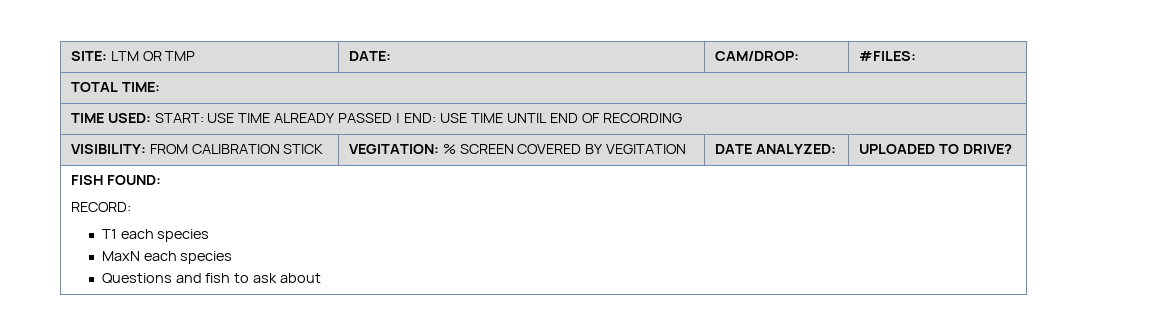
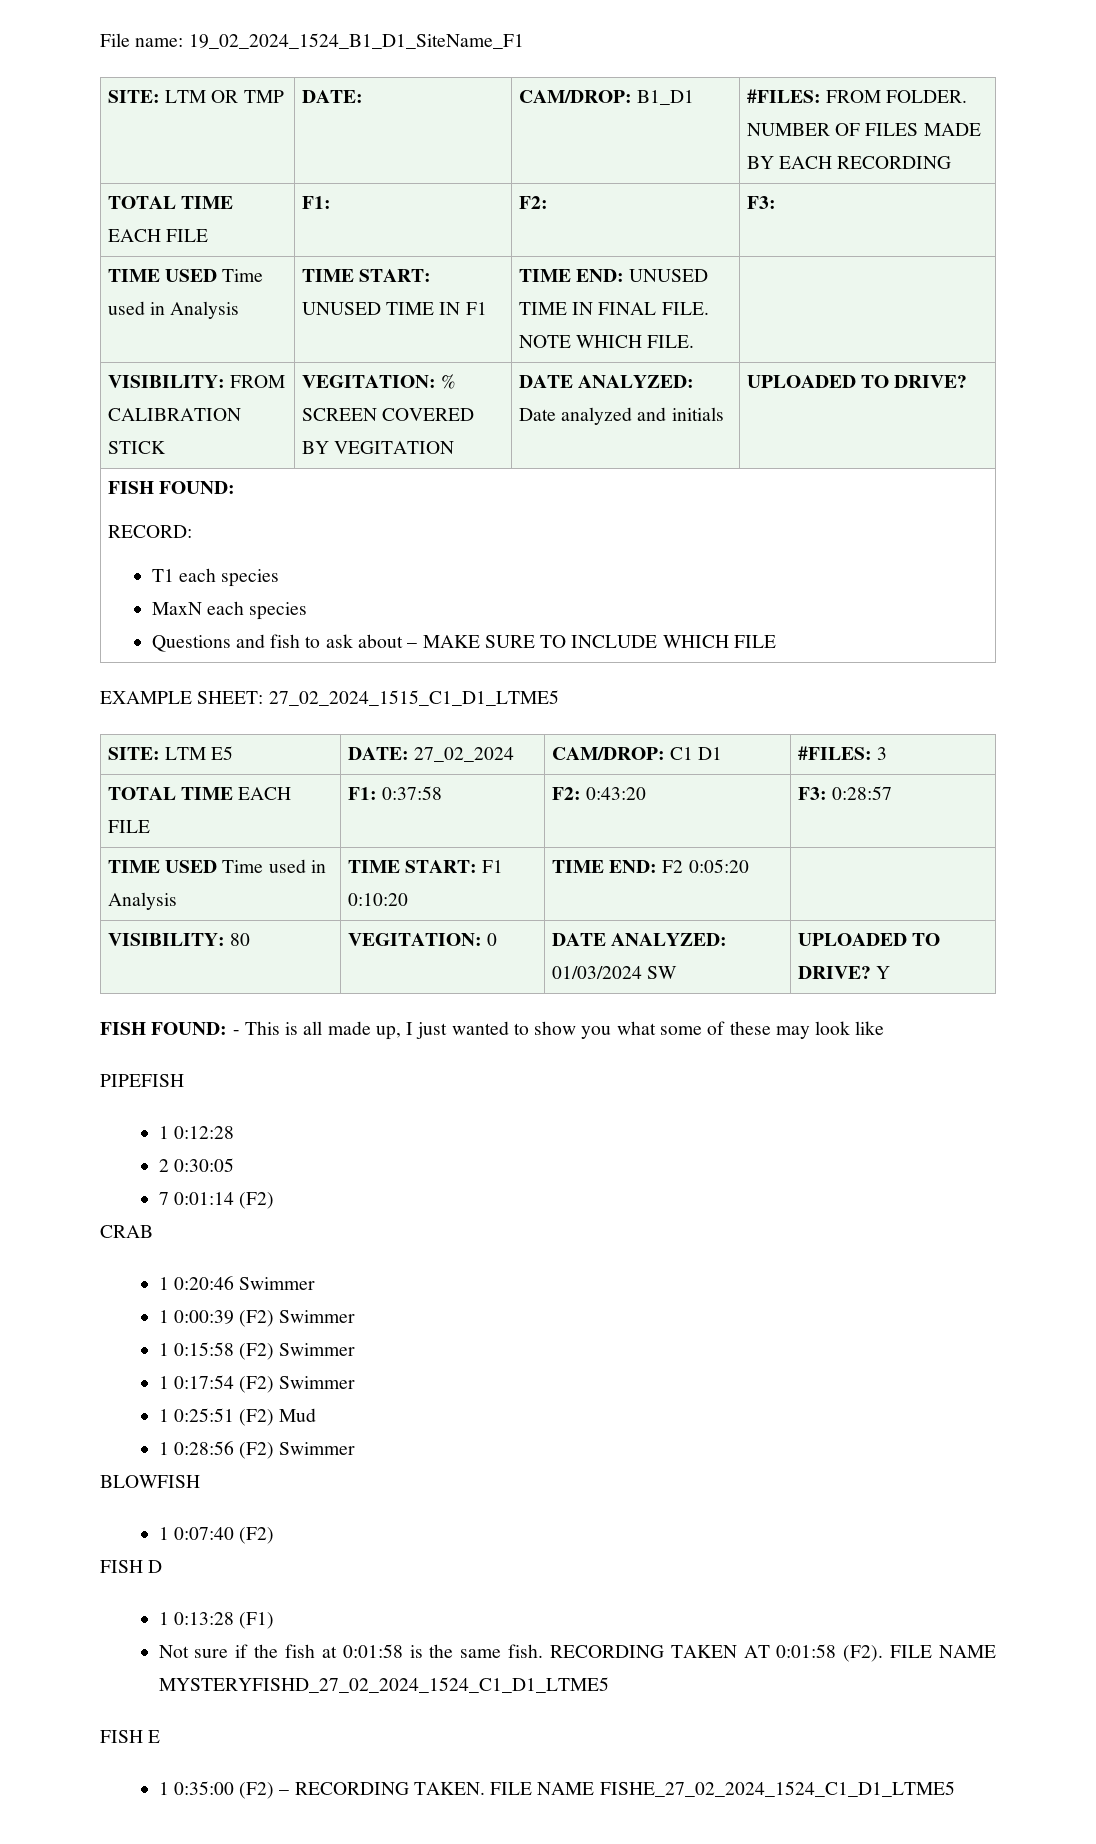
+ File name: 19_02_2024_1524_B1_D1_SiteName_F1
- SITE: LTM OR TMP | DATE: | CAM/DROP: | #FILES:
- TOTAL TIME:
- TIME USED: START: USE TIME ALREADY PASSED | END: USE TIME UNTIL END OF RECORDING
+ SITE: LTM OR TMP | DATE: | CAM/DROP: B1_D1 | #FILES: FROM FOLDER. NUMBER OF FILES MADE BY EACH RECORDING
+ TOTAL TIME EACH FILE | F1: | F2: | F3:
+ TIME USED Time used in Analysis | TIME START: UNUSED TIME IN F1 | TIME END: UNUSED TIME IN FINAL FILE. NOTE WHICH FILE. |
- VISIBILITY: FROM CALIBRATION STICK | VEGITATION: % SCREEN COVERED BY VEGITATION | DATE ANALYZED: | UPLOADED TO DRIVE?
+ VISIBILITY: FROM CALIBRATION STICK | VEGITATION: % SCREEN COVERED BY VEGITATION | DATE ANALYZED: Date analyzed and initials | UPLOADED TO DRIVE?
  FISH FOUND:
  RECORD:
  T1 each species
  MaxN each species
- Questions and fish to ask about
+ Questions and fish to ask about – MAKE SURE TO INCLUDE WHICH FILE
+ EXAMPLE SHEET: 27_02_2024_1515_C1_D1_LTME5
+ SITE: LTM E5 | DATE: 27_02_2024 | CAM/DROP: C1 D1 | #FILES: 3
+ TOTAL TIME EACH FILE | F1: 0:37:58 | F2: 0:43:20 | F3: 0:28:57
+ TIME USED Time used in Analysis | TIME START: F1 0:10:20 | TIME END: F2 0:05:20 |
+ VISIBILITY: 80 | VEGITATION: 0 | DATE ANALYZED: 01/03/2024 SW | UPLOADED TO DRIVE? Y
+ FISH FOUND: - This is all made up, I just wanted to show you what some of these may look like
+ PIPEFISH
+ 1 0:12:28
+ 2 0:30:05
+ 7 0:01:14 (F2)
+ CRAB
+ 1 0:20:46 Swimmer
+ 1 0:00:39 (F2) Swimmer
+ 1 0:15:58 (F2) Swimmer
+ 1 0:17:54 (F2) Swimmer
+ 1 0:25:51 (F2) Mud
+ 1 0:28:56 (F2) Swimmer
+ BLOWFISH
+ 1 0:07:40 (F2)
+ FISH D
+ 1 0:13:28 (F1)
+ Not sure if the fish at 0:01:58 is the same fish. RECORDING TAKEN AT 0:01:58 (F2). FILE NAME MYSTERYFISHD_27_02_2024_1524_C1_D1_LTME5
+ FISH E
+ 1 0:35:00 (F2) – RECORDING TAKEN. FILE NAME FISHE_27_02_2024_1524_C1_D1_LTME5

